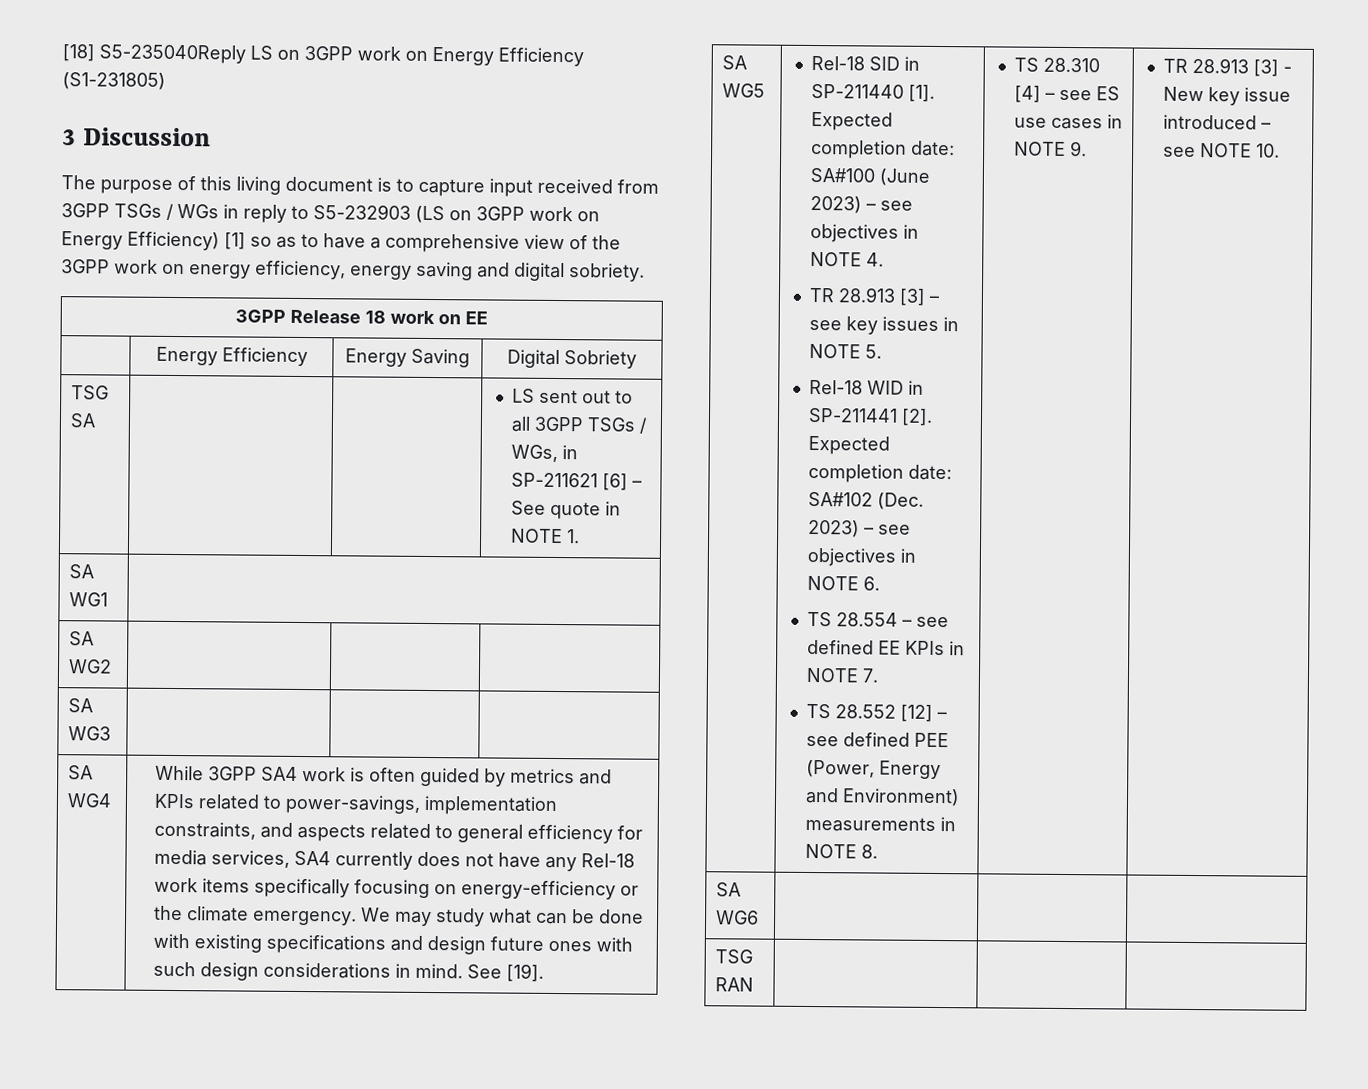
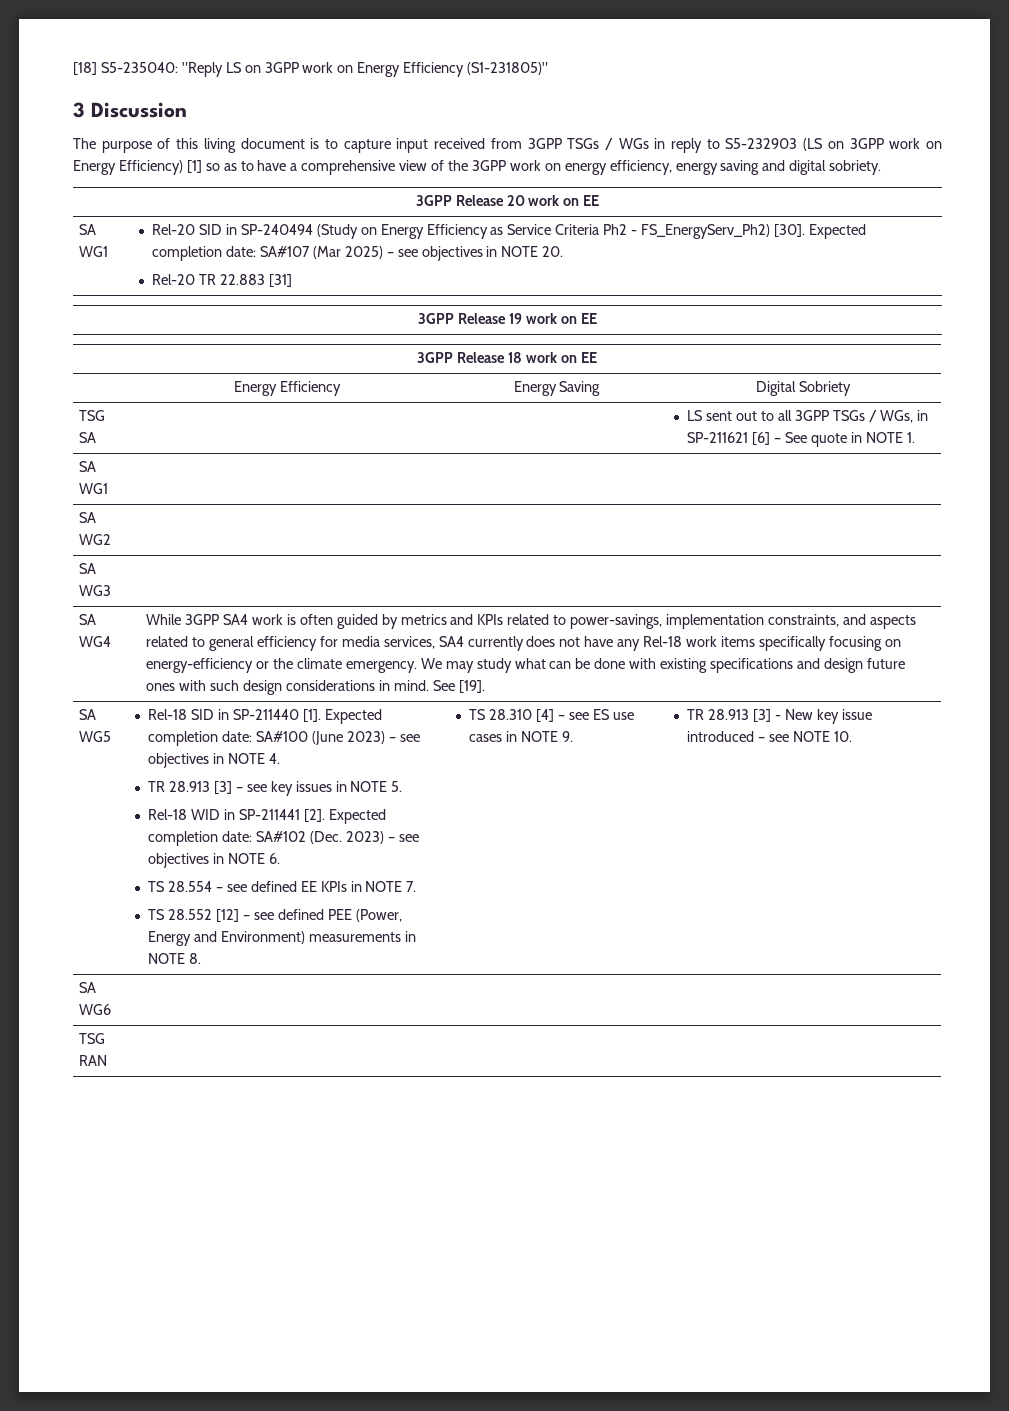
- [18] S5-235040Reply LS on 3GPP work on Energy Efficiency (S1-231805)
+ [18] S5-235040: "Reply LS on 3GPP work on Energy Efficiency (S1-231805)"
+ 3GPP Release 20 work on EE
+ SA WG1 | Rel-20 SID in SP-240494 (Study on Energy Efficiency as Service Criteria Ph2 - FS_EnergyServ_Ph2) [30]. Expected completion date: SA#107 (Mar 2025) – see objectives in NOTE 20.
+ Rel-20 TR 22.883 [31]
+ 3GPP Release 19 work on EE

